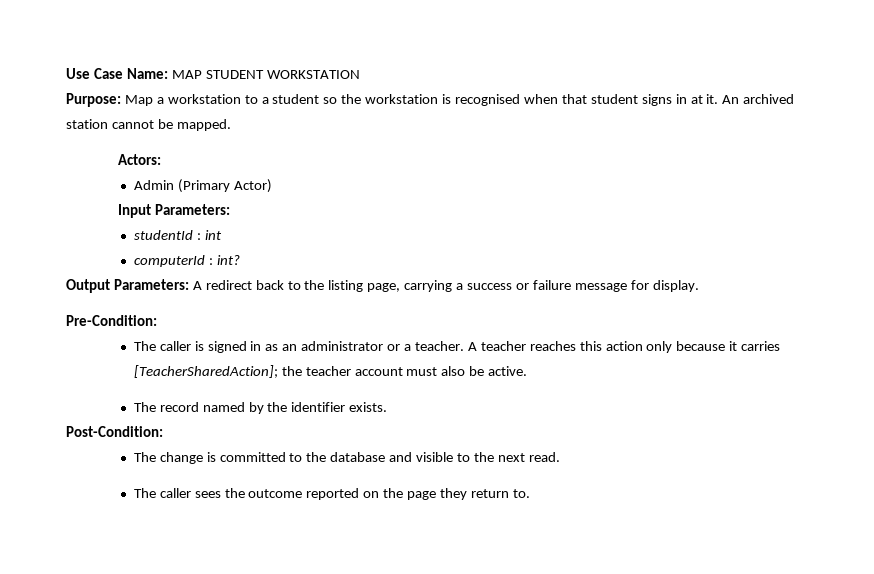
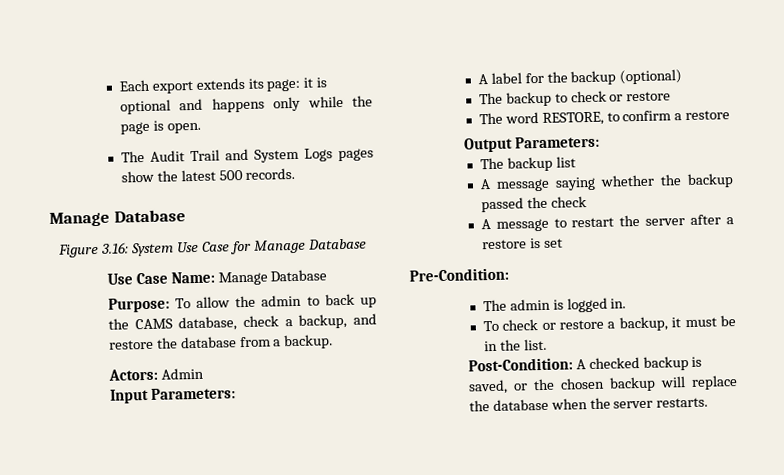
- Use Case Name: MAP STUDENT WORKSTATION
- Purpose: Map a workstation to a student so the workstation is recognised when that student signs in at it. An archived station cannot be mapped.
+ Each export extends its page: it is optional and happens only while the page is open.
+ The Audit Trail and System Logs pages show the latest 500 records.
+ Manage Database
+ Figure 3.16: System Use Case for Manage Database
+ Use Case Name: Manage Database
+ Purpose: To allow the admin to back up the CAMS database, check a backup, and restore the database from a backup.
- Actors:
- Admin (Primary Actor)
+ Actors: Admin
- studentId : int
- computerId : int?
- Output Parameters: A redirect back to the listing page, carrying a success or failure message for display.
+ A label for the backup (optional)
+ The backup to check or restore
+ The word RESTORE, to confirm a restore
+ Output Parameters:
+ The backup list
+ A message saying whether the backup passed the check
+ A message to restart the server after a restore is set
  Pre-Condition:
- The caller is signed in as an administrator or a teacher. A teacher reaches this action only because it carries [TeacherSharedAction]; the teacher account must also be active.
- The record named by the identifier exists.
- Post-Condition:
- The change is committed to the database and visible to the next read.
- The caller sees the outcome reported on the page they return to.
+ The admin is logged in.
+ To check or restore a backup, it must be in the list.
+ Post-Condition: A checked backup is saved, or the chosen backup will replace the database when the server restarts.

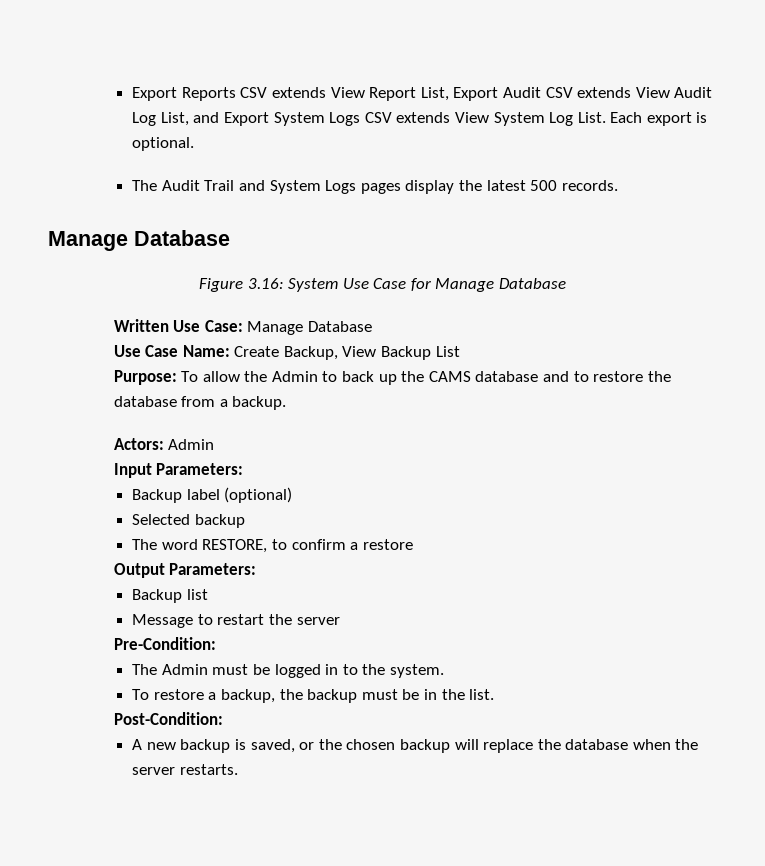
- Each export extends its page: it is optional and happens only while the page is open.
+ Export Reports CSV extends View Report List, Export Audit CSV extends View Audit Log List, and Export System Logs CSV extends View System Log List. Each export is optional.
- The Audit Trail and System Logs pages show the latest 500 records.
+ The Audit Trail and System Logs pages display the latest 500 records.
- Use Case Name: Manage Database
+ Written Use Case: Manage Database
+ Use Case Name: Create Backup, View Backup List
- Purpose: To allow the admin to back up the CAMS database, check a backup, and restore the database from a backup.
+ Purpose: To allow the Admin to back up the CAMS database and to restore the database from a backup.
- A label for the backup (optional)
+ Backup label (optional)
- The backup to check or restore
+ Selected backup
- The backup list
+ Backup list
- A message saying whether the backup passed the check
- A message to restart the server after a restore is set
+ Message to restart the server
  Pre-Condition:
- The admin is logged in.
- To check or restore a backup, it must be in the list.
+ The Admin must be logged in to the system.
+ To restore a backup, the backup must be in the list.
- Post-Condition: A checked backup is saved, or the chosen backup will replace the database when the server restarts.
+ Post-Condition:
+ A new backup is saved, or the chosen backup will replace the database when the server restarts.

